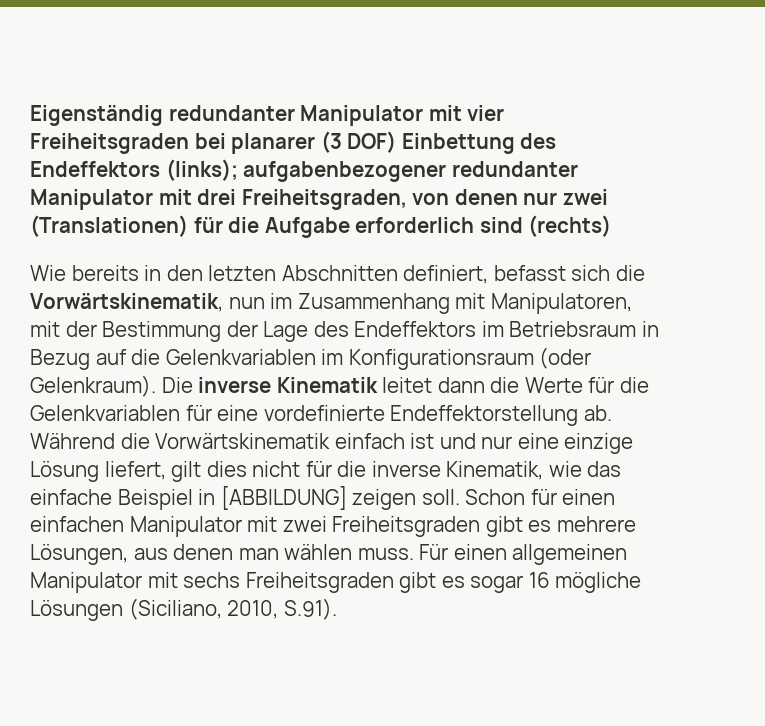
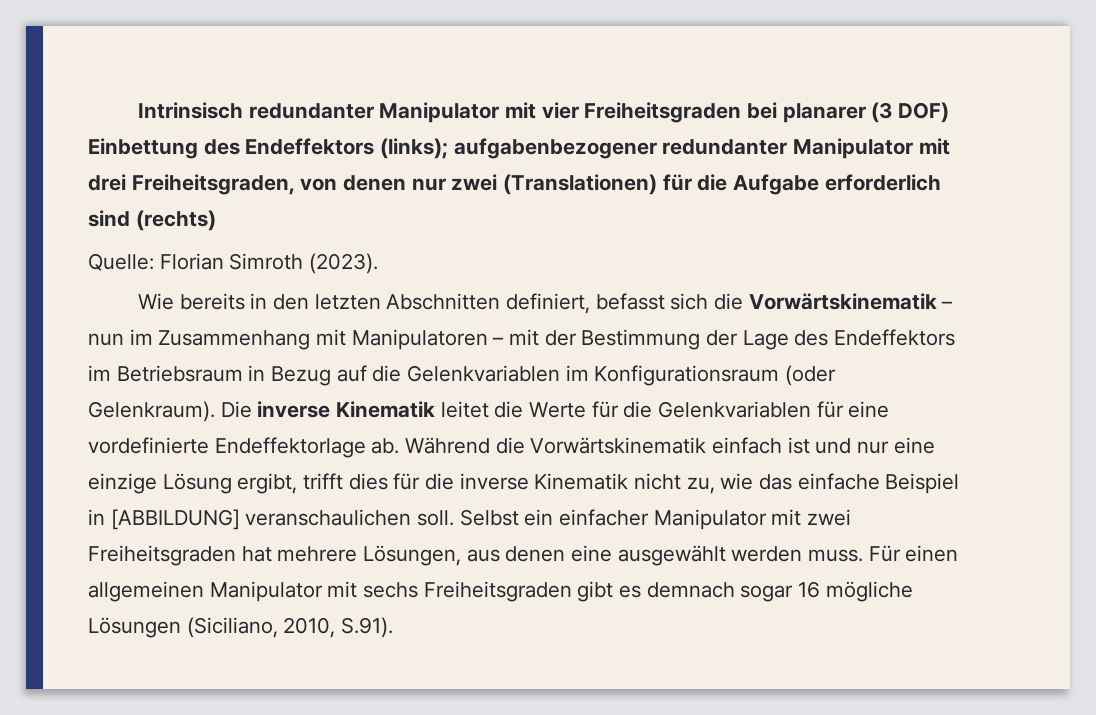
- Eigenständig redundanter Manipulator mit vier Freiheitsgraden bei planarer (3 DOF) Einbettung des Endeffektors (links); aufgabenbezogener redundanter Manipulator mit drei Freiheitsgraden, von denen nur zwei (Translationen) für die Aufgabe erforderlich sind (rechts)
+ Intrinsisch redundanter Manipulator mit vier Freiheitsgraden bei planarer (3 DOF) Einbettung des Endeffektors (links); aufgabenbezogener redundanter Manipulator mit drei Freiheitsgraden, von denen nur zwei (Translationen) für die Aufgabe erforderlich sind (rechts)
+ Quelle: Florian Simroth (2023).
- Wie bereits in den letzten Abschnitten definiert, befasst sich die Vorwärtskinematik, nun im Zusammenhang mit Manipulatoren, mit der Bestimmung der Lage des Endeffektors im Betriebsraum in Bezug auf die Gelenkvariablen im Konfigurationsraum (oder Gelenkraum).
+ Wie bereits in den letzten Abschnitten definiert, befasst sich die Vorwärtskinematik – nun im Zusammenhang mit Manipulatoren – mit der Bestimmung der Lage des Endeffektors im Betriebsraum in Bezug auf die Gelenkvariablen im Konfigurationsraum (oder Gelenkraum).
- Die inverse Kinematik leitet dann die Werte für die Gelenkvariablen für eine vordefinierte Endeffektorstellung ab.
+ Die inverse Kinematik leitet die Werte für die Gelenkvariablen für eine vordefinierte Endeffektorlage ab.
- Während die Vorwärtskinematik einfach ist und nur eine einzige Lösung liefert, gilt dies nicht für die inverse Kinematik, wie das einfache Beispiel in [ABBILDUNG] zeigen soll. Schon für einen einfachen Manipulator mit zwei Freiheitsgraden gibt es mehrere Lösungen, aus denen man wählen muss.
+ Während die Vorwärtskinematik einfach ist und nur eine einzige Lösung ergibt, trifft dies für die inverse Kinematik nicht zu, wie das einfache Beispiel in [ABBILDUNG] veranschaulichen soll. Selbst ein einfacher Manipulator mit zwei Freiheitsgraden hat mehrere Lösungen, aus denen eine ausgewählt werden muss.
- Für einen allgemeinen Manipulator mit sechs Freiheitsgraden gibt es sogar 16 mögliche Lösungen (Siciliano, 2010, S.91).
+ Für einen allgemeinen Manipulator mit sechs Freiheitsgraden gibt es demnach sogar 16 mögliche Lösungen (Siciliano, 2010, S.91).

